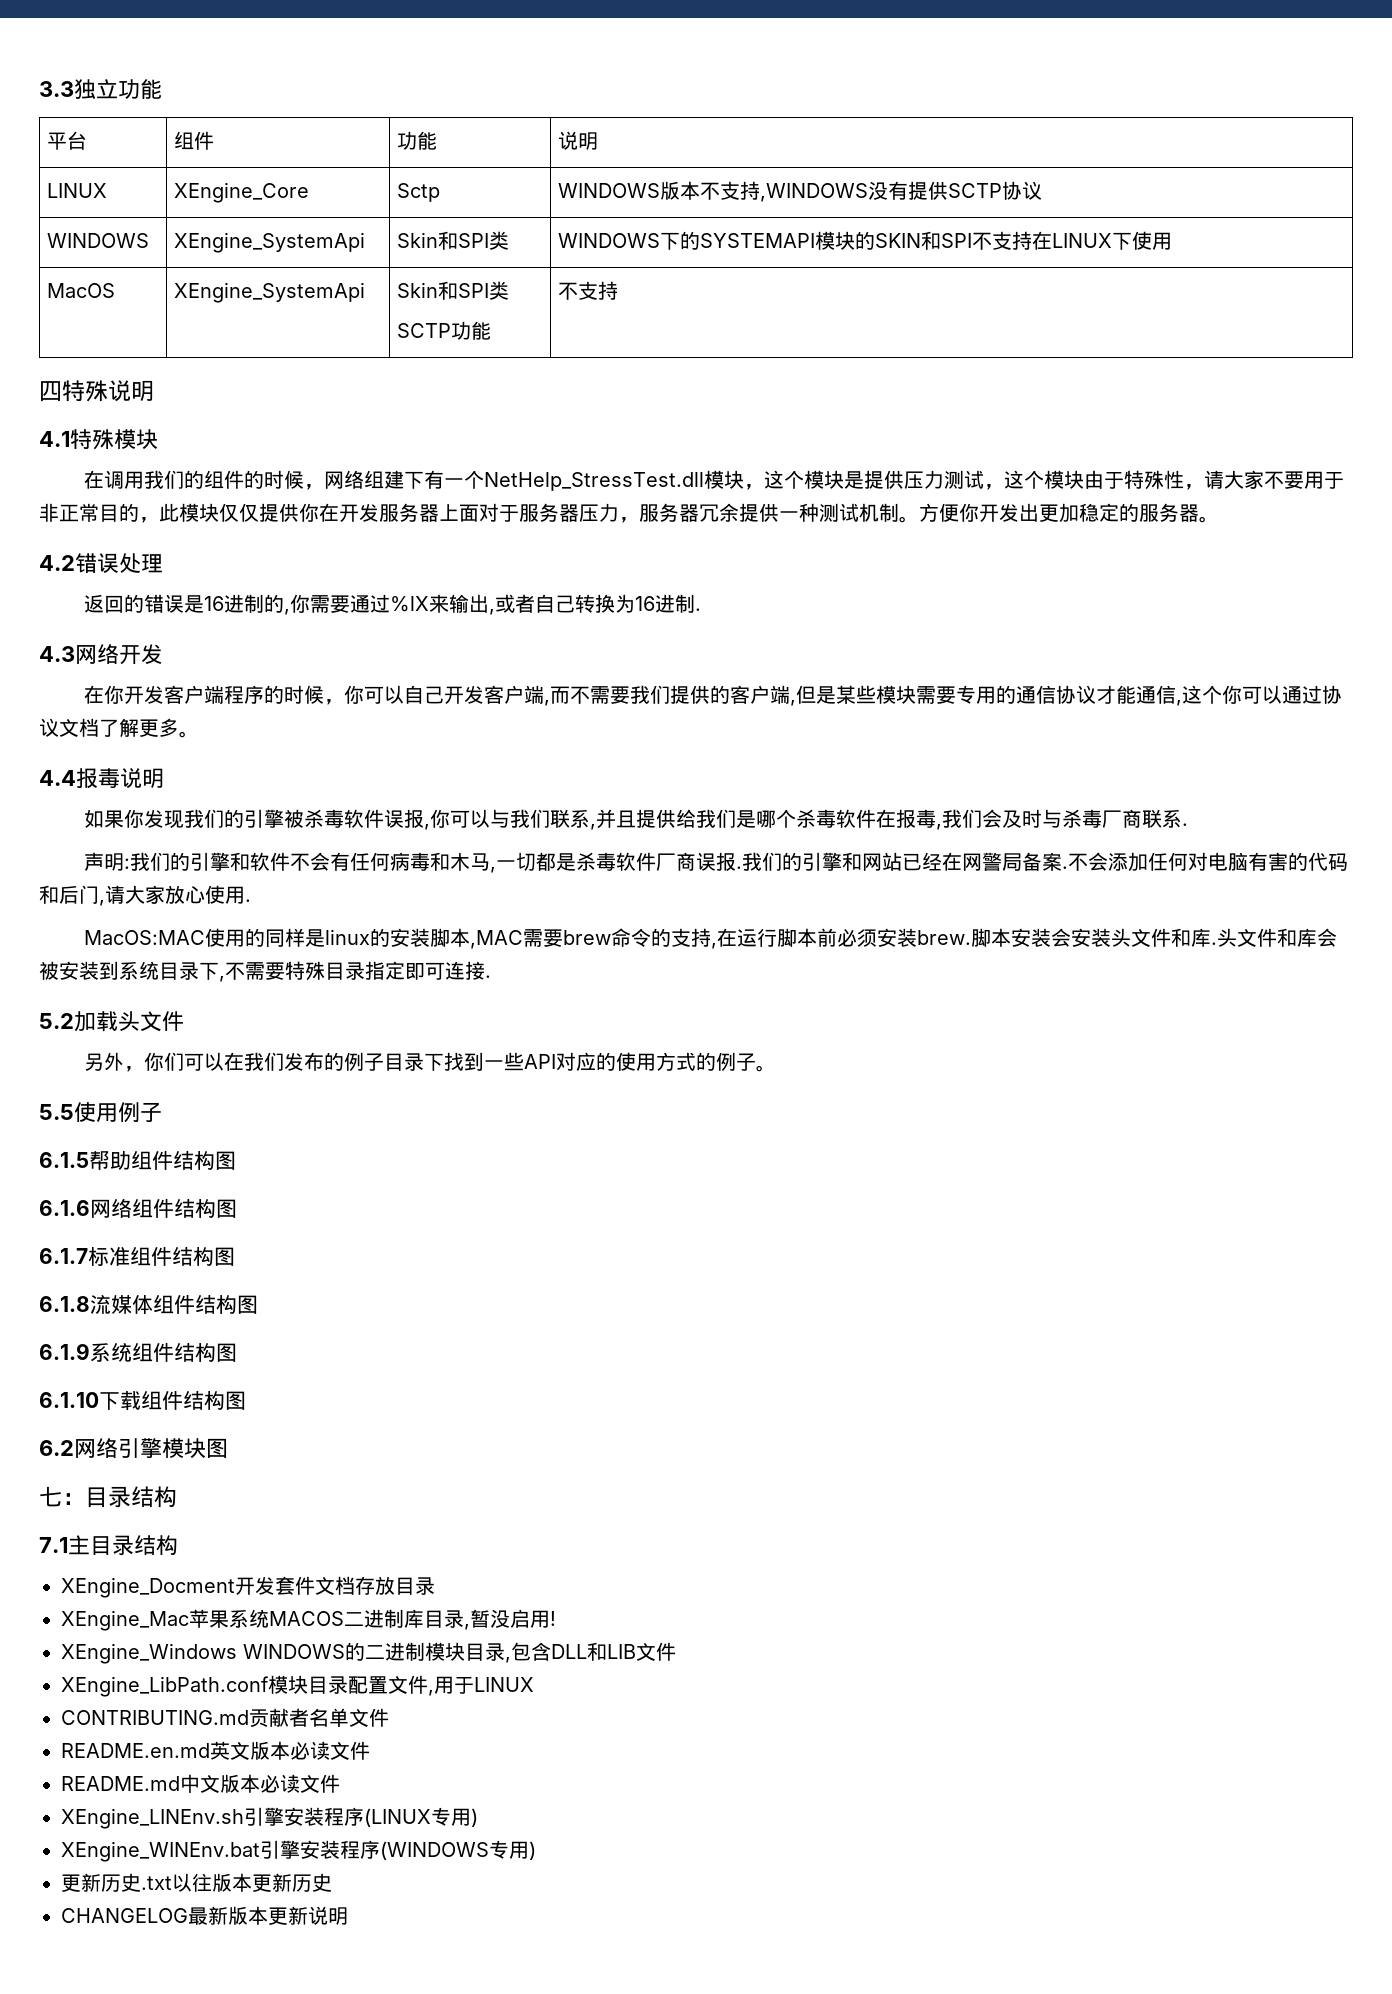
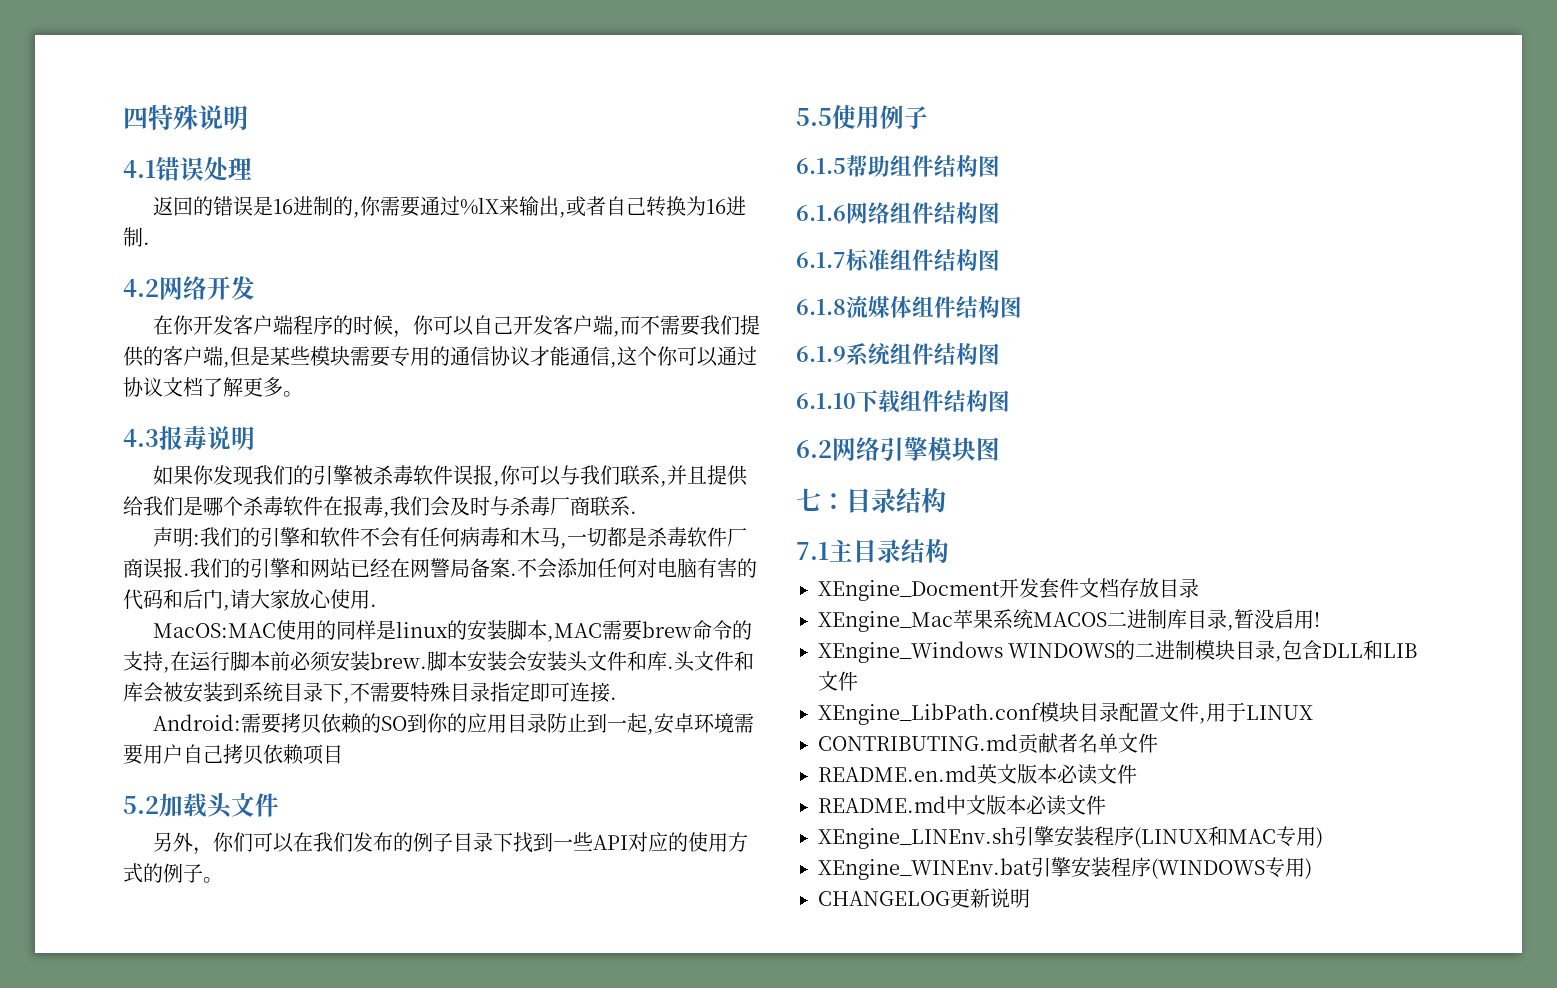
- 3.3独立功能
- 平台 | 组件 | 功能 | 说明
- LINUX | XEngine_Core | Sctp | WINDOWS版本不支持,WINDOWS没有提供SCTP协议
- WINDOWS | XEngine_SystemApi | Skin和SPI类 | WINDOWS下的SYSTEMAPI模块的SKIN和SPI不支持在LINUX下使用
- MacOS | XEngine_SystemApi | Skin和SPI类
- SCTP功能 | 不支持
  四特殊说明
- 4.1特殊模块
- 在调用我们的组件的时候，网络组建下有一个NetHelp_StressTest.dll模块，这个模块是提供压力测试，这个模块由于特殊性，请大家不要用于非正常目的，此模块仅仅提供你在开发服务器上面对于服务器压力，服务器冗余提供一种测试机制。方便你开发出更加稳定的服务器。
- 4.2错误处理
+ 4.1错误处理
- 4.3网络开发
+ 4.2网络开发
- 4.4报毒说明
+ 4.3报毒说明
+ Android:需要拷贝依赖的SO到你的应用目录防止到一起,安卓环境需要用户自己拷贝依赖项目
- XEngine_LINEnv.sh引擎安装程序(LINUX专用)
+ XEngine_LINEnv.sh引擎安装程序(LINUX和MAC专用)
- 更新历史.txt以往版本更新历史
- CHANGELOG最新版本更新说明
+ CHANGELOG更新说明

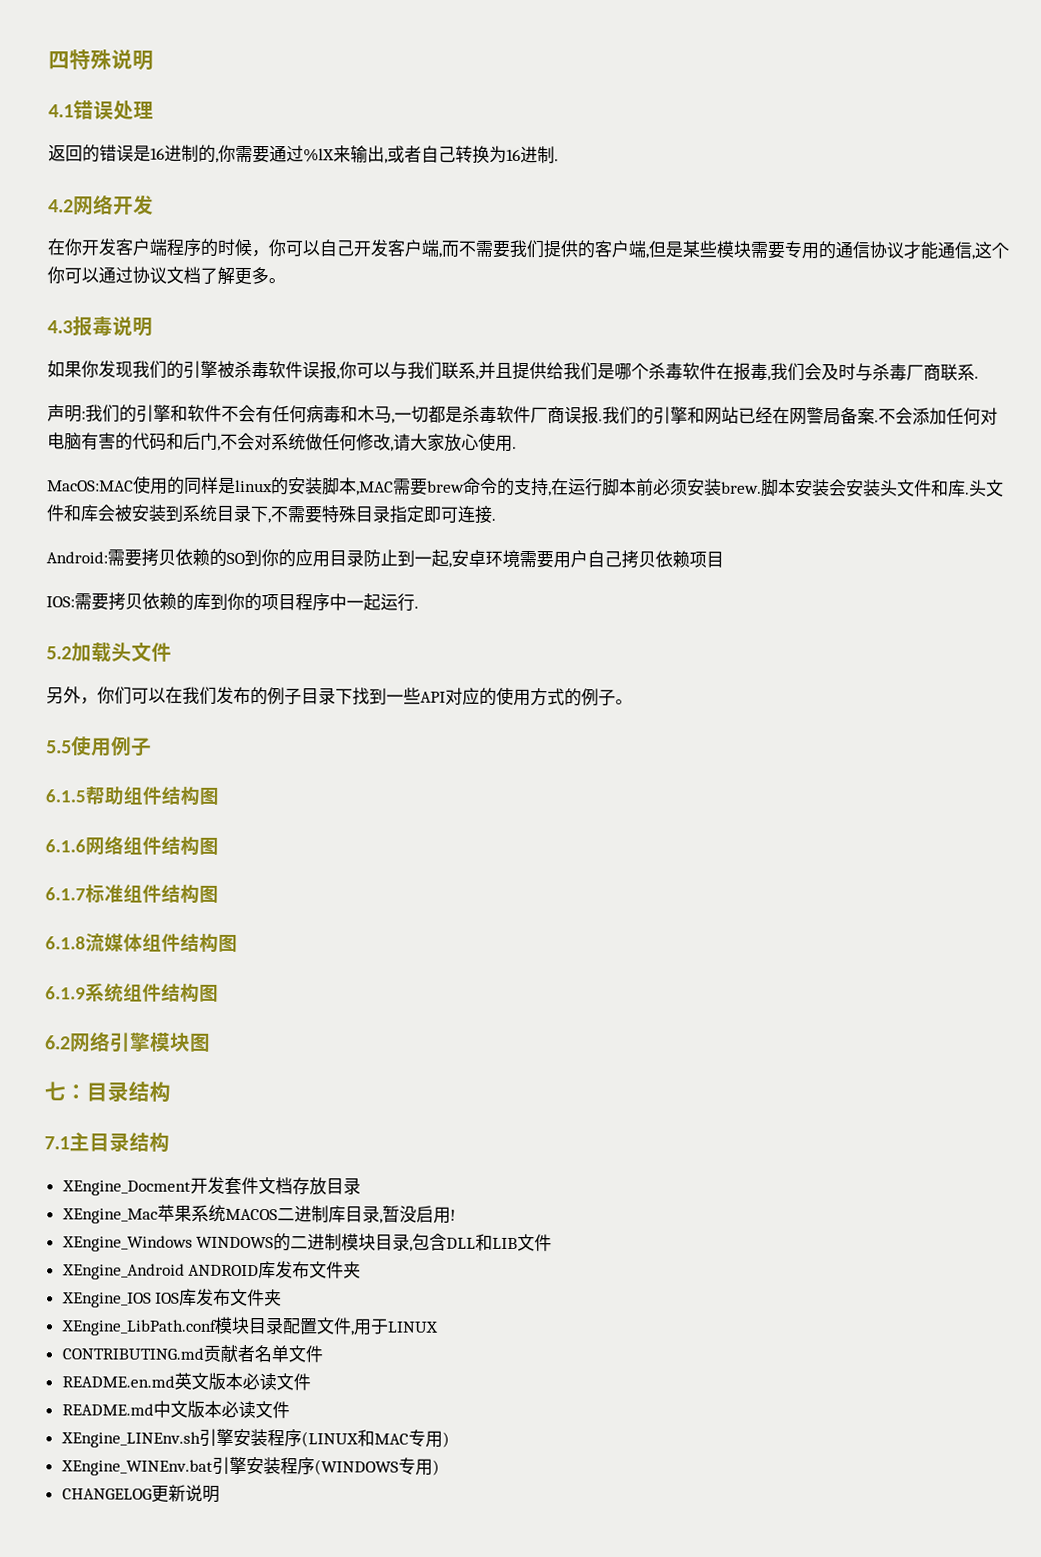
- 不会添加任何对电脑有害的代码和后门,请大家放心使用.
+ 不会添加任何对电脑有害的代码和后门,不会对系统做任何修改,请大家放心使用.
+ IOS:需要拷贝依赖的库到你的项目程序中一起运行.
- 6.1.10下载组件结构图
+ XEngine_Android ANDROID库发布文件夹
+ XEngine_IOS IOS库发布文件夹

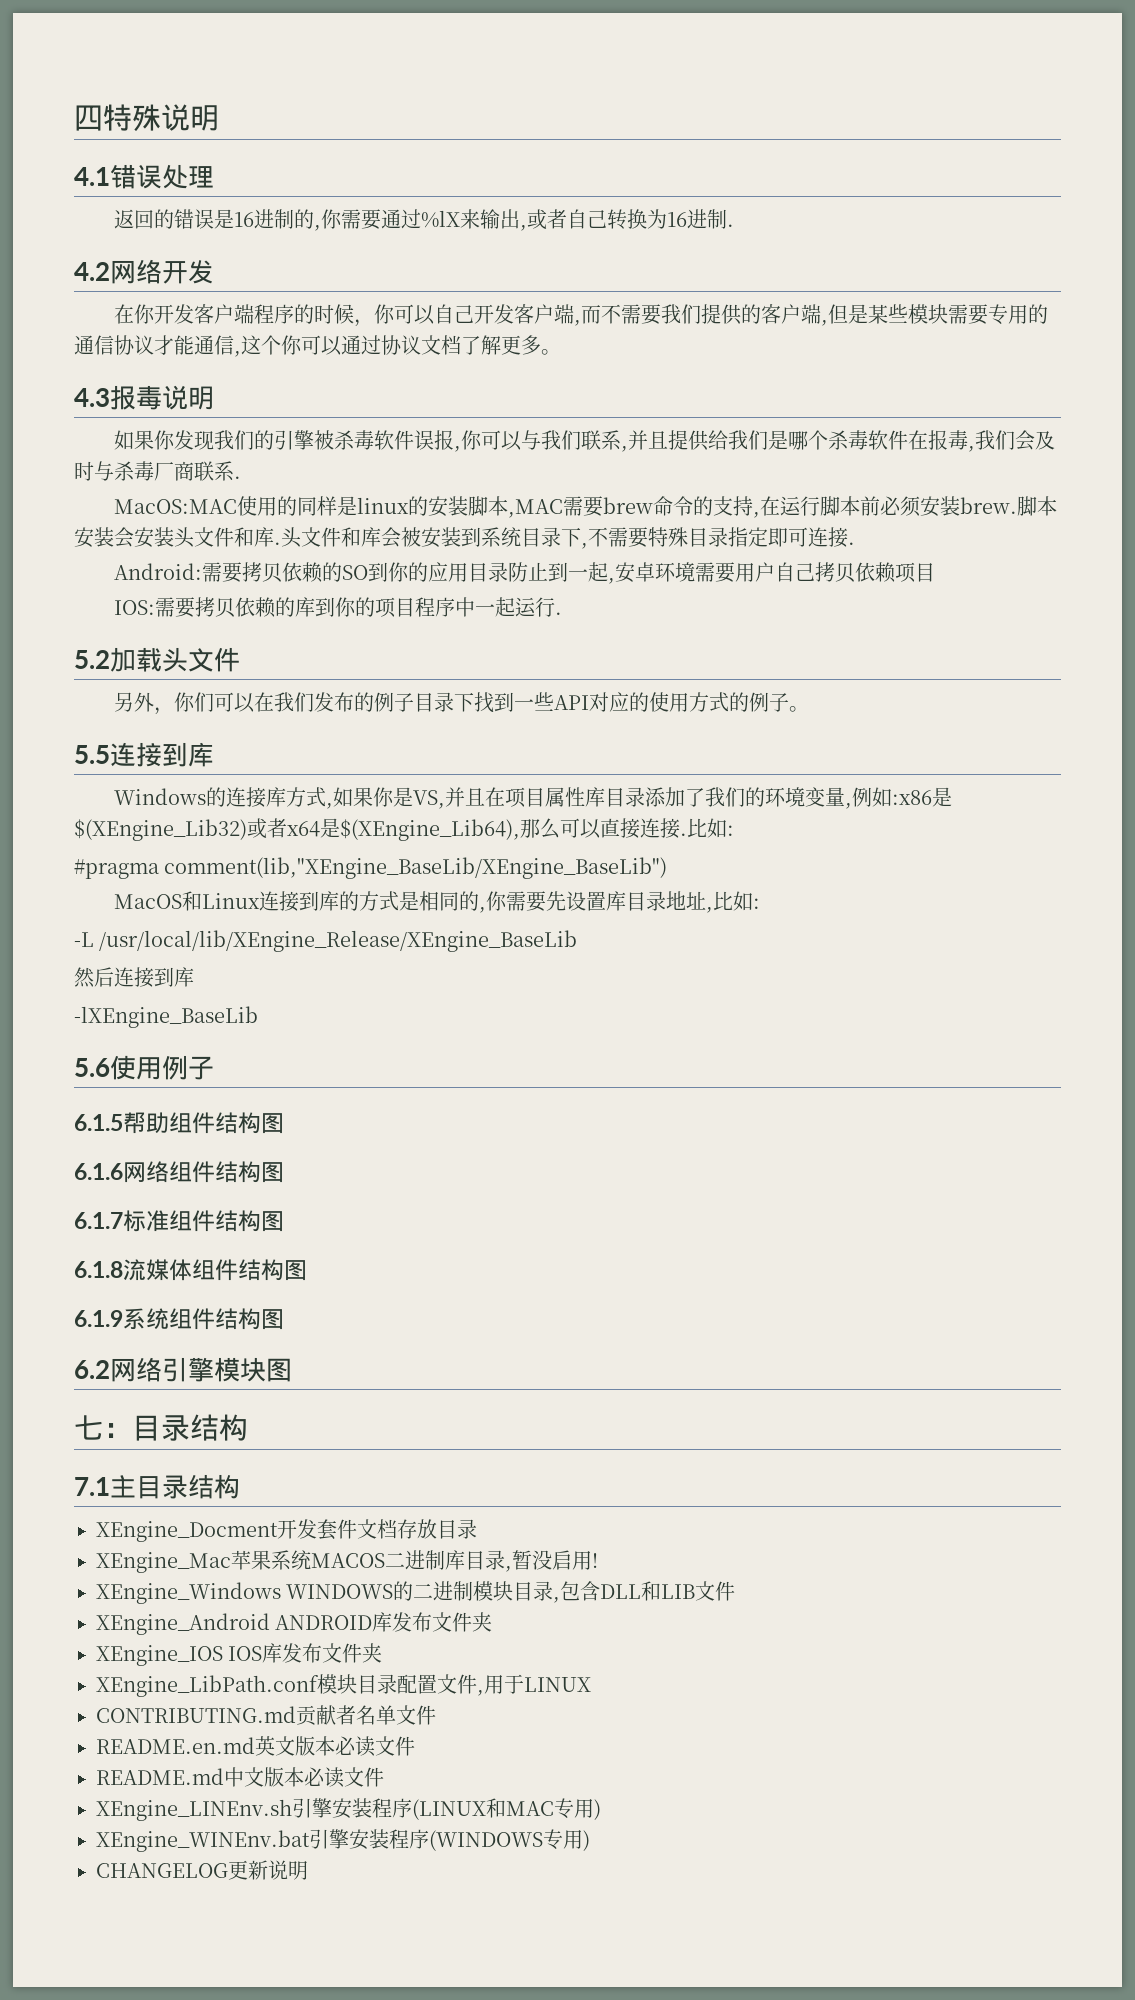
- 声明:我们的引擎和软件不会有任何病毒和木马,一切都是杀毒软件厂商误报.我们的引擎和网站已经在网警局备案.不会添加任何对电脑有害的代码和后门,不会对系统做任何修改,请大家放心使用.
- 5.5使用例子
+ 5.5连接到库
+ Windows的连接库方式,如果你是VS,并且在项目属性库目录添加了我们的环境变量,例如:x86是$(XEngine_Lib32)或者x64是$(XEngine_Lib64),那么可以直接连接.比如:
+ #pragma comment(lib,"XEngine_BaseLib/XEngine_BaseLib")
+ MacOS和Linux连接到库的方式是相同的,你需要先设置库目录地址,比如:
+ -L /usr/local/lib/XEngine_Release/XEngine_BaseLib
+ 然后连接到库
+ -lXEngine_BaseLib
+ 5.6使用例子

